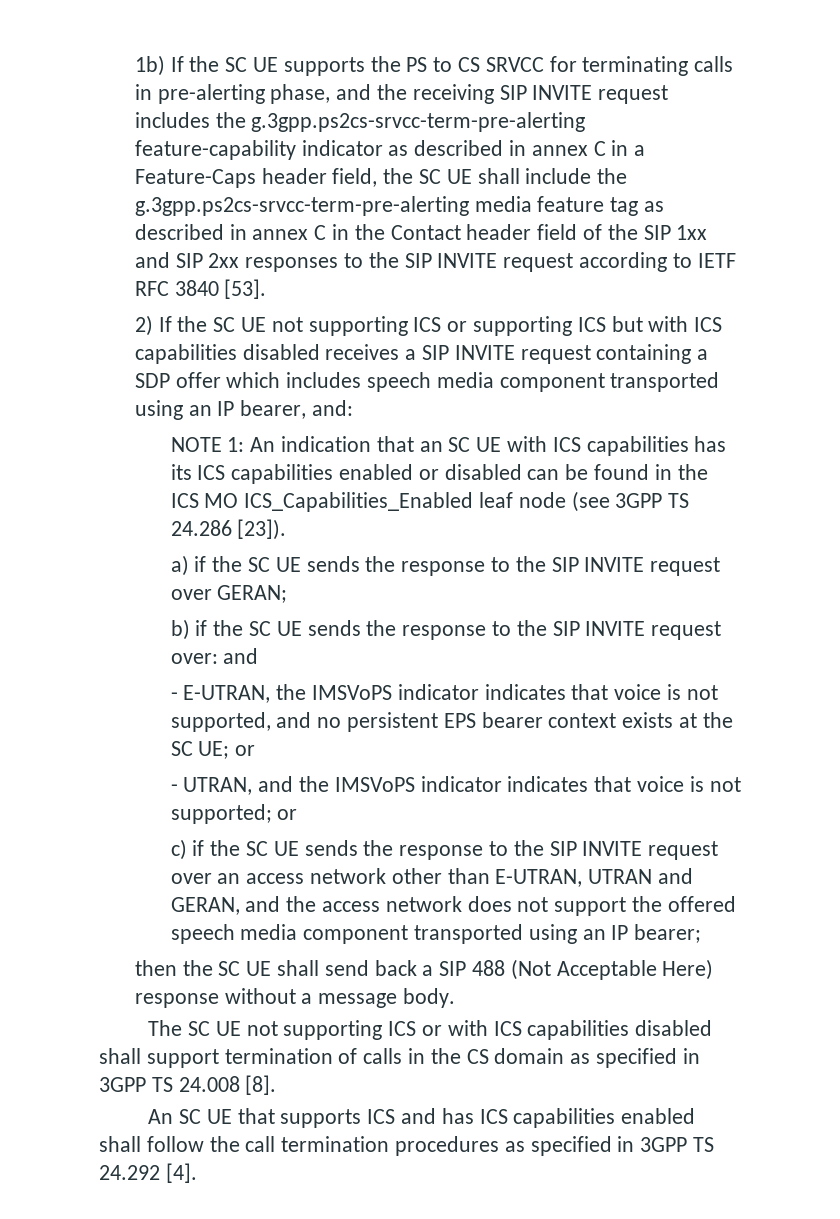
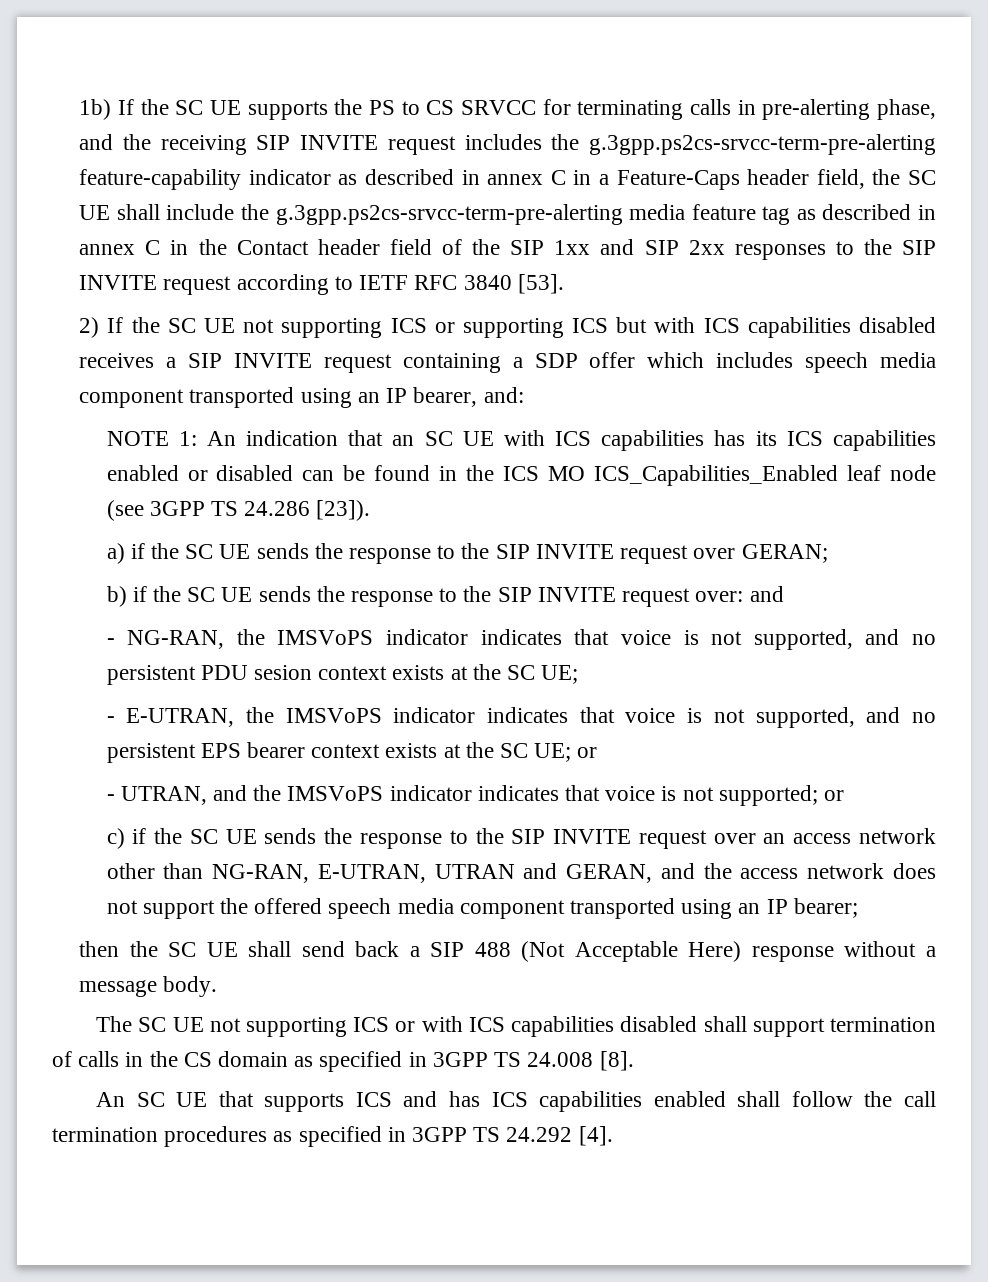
+ - NG-RAN, the IMSVoPS indicator indicates that voice is not supported, and no persistent PDU sesion context exists at the SC UE;
- c) if the SC UE sends the response to the SIP INVITE request over an access network other than E-UTRAN, UTRAN and GERAN, and the access network does not support the offered speech media component transported using an IP bearer;
+ c) if the SC UE sends the response to the SIP INVITE request over an access network other than NG-RAN, E-UTRAN, UTRAN and GERAN, and the access network does not support the offered speech media component transported using an IP bearer;

